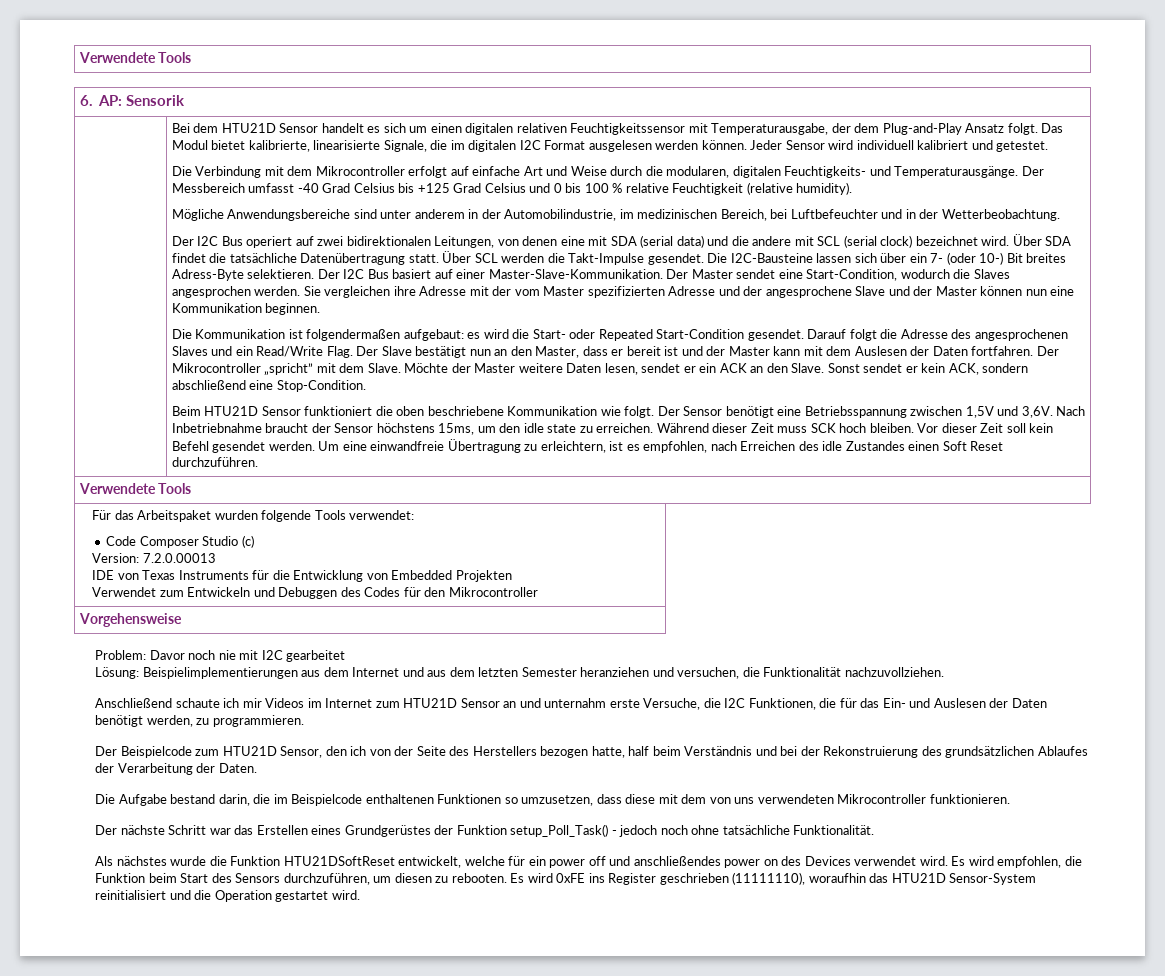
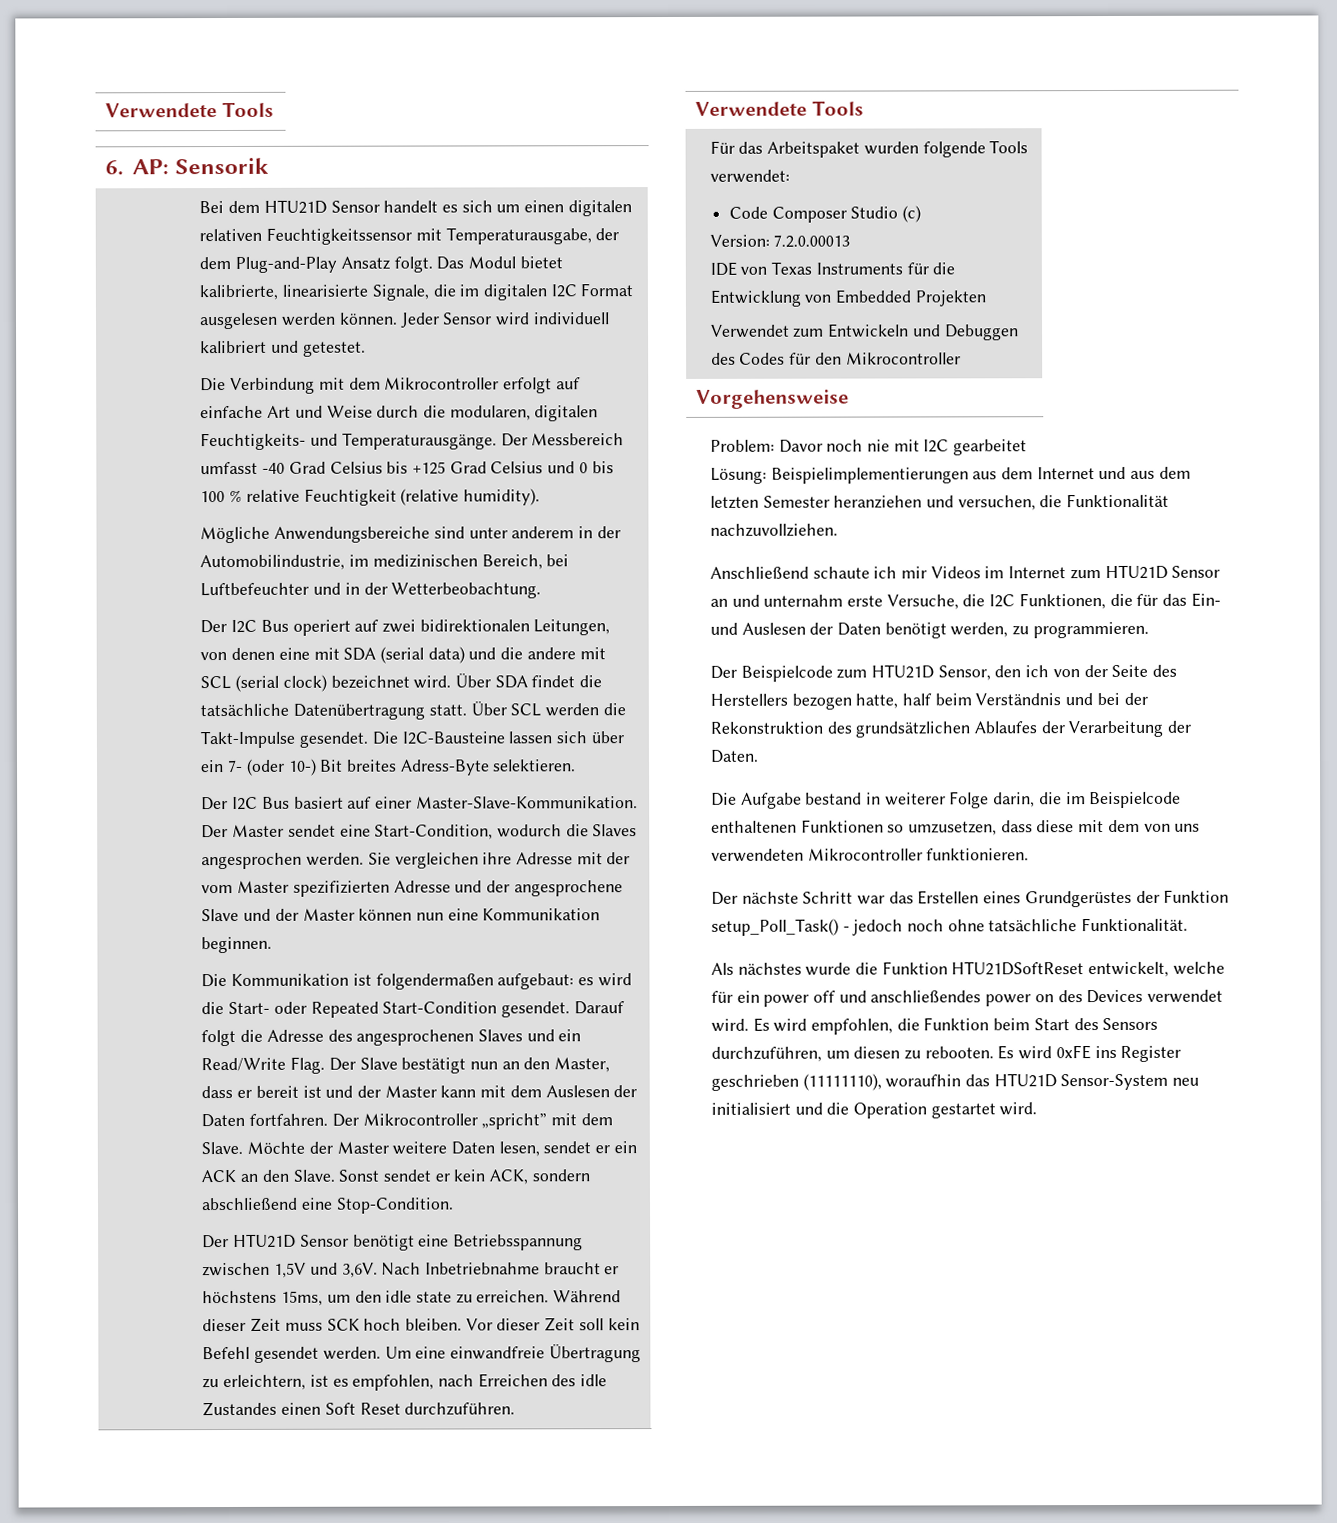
- Die I2C-Bausteine lassen sich über ein 7- (oder 10-) Bit breites Adress-Byte selektieren. Der I2C Bus basiert auf einer Master-Slave-Kommunikation.
+ Die I2C-Bausteine lassen sich über ein 7- (oder 10-) Bit breites Adress-Byte selektieren.
+ Der I2C Bus basiert auf einer Master-Slave-Kommunikation.
- Beim HTU21D Sensor funktioniert die oben beschriebene Kommunikation wie folgt. Der Sensor benötigt eine Betriebsspannung zwischen 1,5V und 3,6V.
+ Der HTU21D Sensor benötigt eine Betriebsspannung zwischen 1,5V und 3,6V.
- Nach Inbetriebnahme braucht der Sensor höchstens 15ms, um den idle state zu erreichen.
+ Nach Inbetriebnahme braucht er höchstens 15ms, um den idle state zu erreichen.
- Der Beispielcode zum HTU21D Sensor, den ich von der Seite des Herstellers bezogen hatte, half beim Verständnis und bei der Rekonstruierung des grundsätzlichen Ablaufes der Verarbeitung der Daten.
+ Der Beispielcode zum HTU21D Sensor, den ich von der Seite des Herstellers bezogen hatte, half beim Verständnis und bei der Rekonstruktion des grundsätzlichen Ablaufes der Verarbeitung der Daten.
- Die Aufgabe bestand darin, die im Beispielcode enthaltenen Funktionen so umzusetzen, dass diese mit dem von uns verwendeten Mikrocontroller funktionieren.
+ Die Aufgabe bestand in weiterer Folge darin, die im Beispielcode enthaltenen Funktionen so umzusetzen, dass diese mit dem von uns verwendeten Mikrocontroller funktionieren.
- Es wird 0xFE ins Register geschrieben (11111110), woraufhin das HTU21D Sensor-System reinitialisiert und die Operation gestartet wird.
+ Es wird 0xFE ins Register geschrieben (11111110), woraufhin das HTU21D Sensor-System neu initialisiert und die Operation gestartet wird.

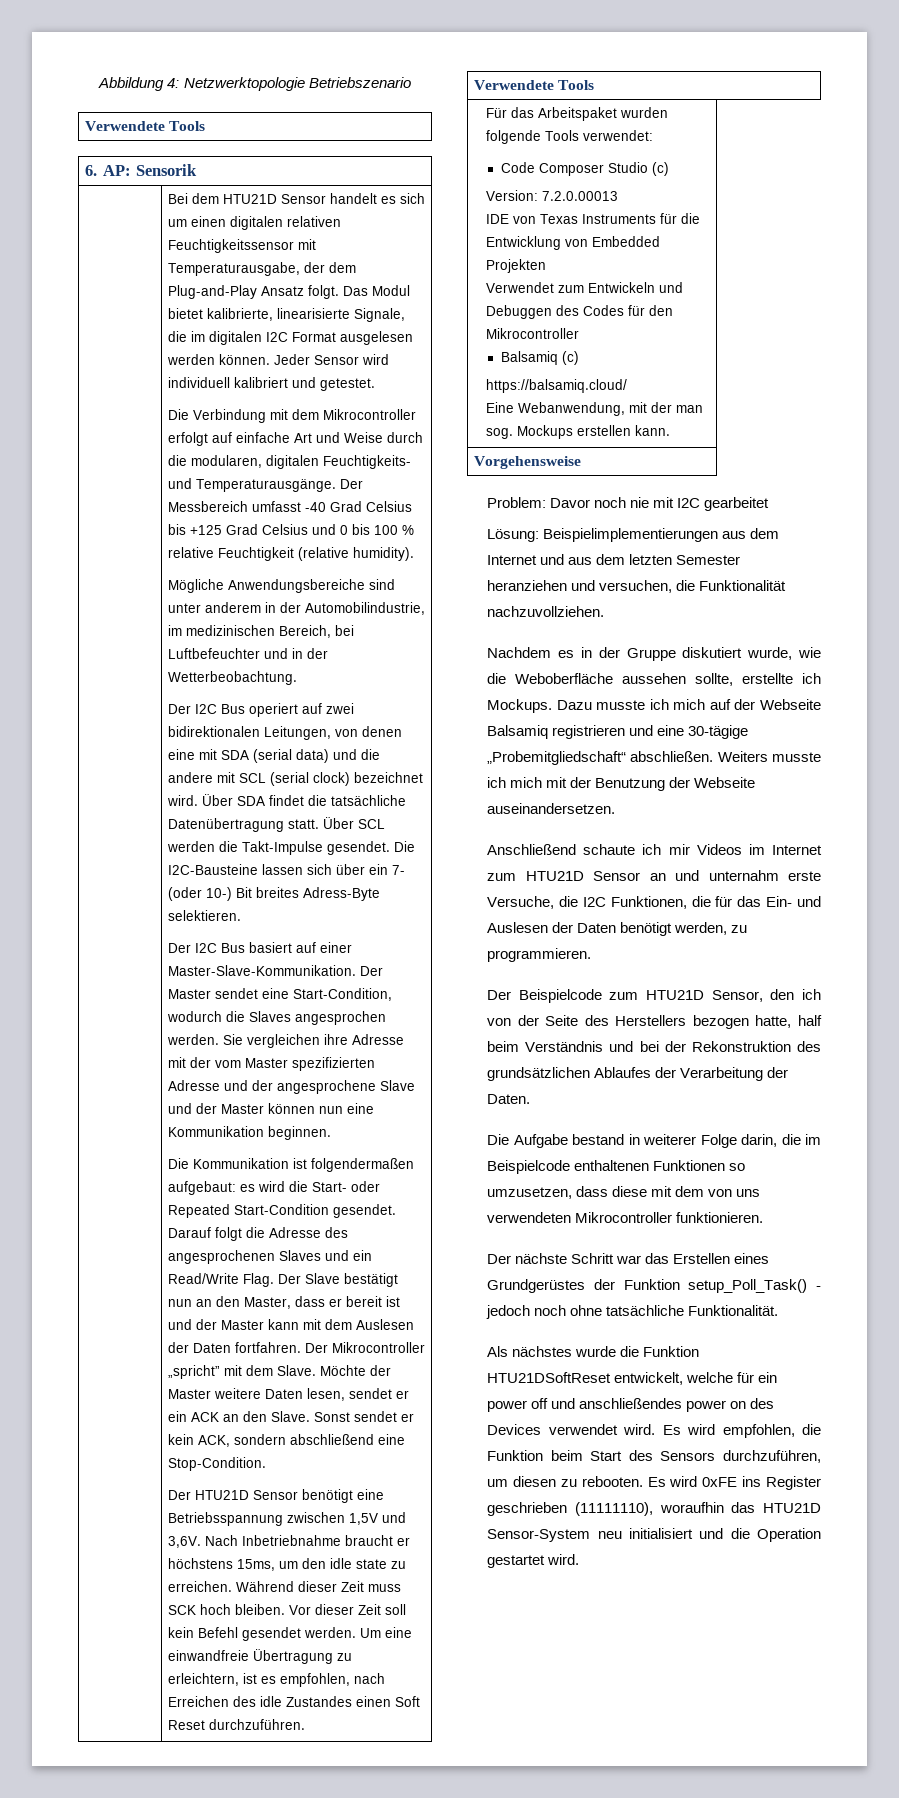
+ Abbildung 4: Netzwerktopologie Betriebszenario
+ Balsamiq (c)
+ https://balsamiq.cloud/
+ Eine Webanwendung, mit der man sog. Mockups erstellen kann.
+ Nachdem es in der Gruppe diskutiert wurde, wie die Weboberfläche aussehen sollte, erstellte ich Mockups. Dazu musste ich mich auf der Webseite Balsamiq registrieren und eine 30-tägige „Probemitgliedschaft“ abschließen. Weiters musste ich mich mit der Benutzung der Webseite auseinandersetzen.

